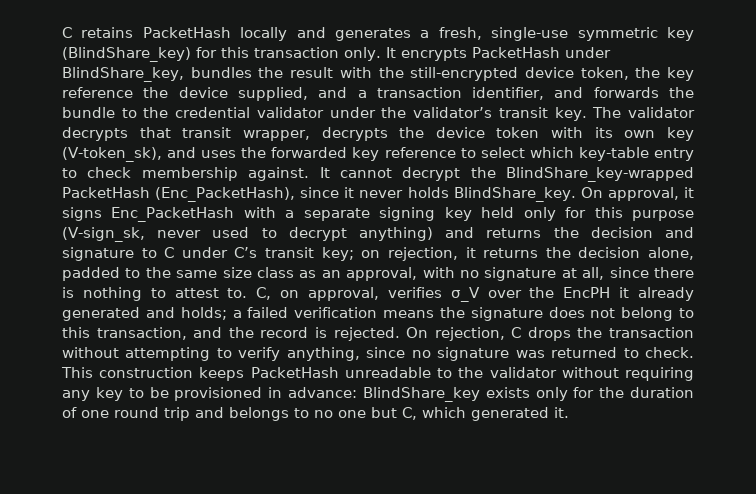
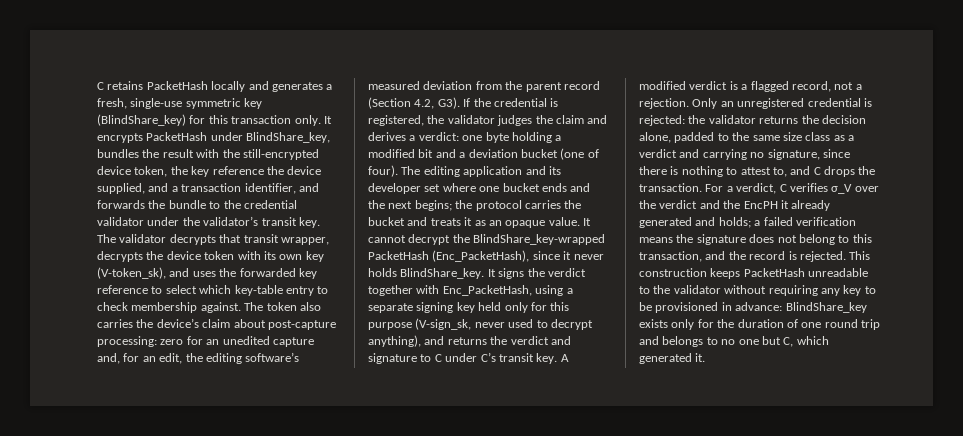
+ The token also carries the device’s claim about post-capture processing: zero for an unedited capture and, for an edit, the editing software’s measured deviation from the parent record (Section 4.2, G3). If the credential is registered, the validator judges the claim and derives a verdict: one byte holding a modified bit and a deviation bucket (one of four). The editing application and its developer set where one bucket ends and the next begins; the protocol carries the bucket and treats it as an opaque value.
- On approval, it signs Enc_PacketHash with a separate signing key held only for this purpose (V-sign_sk, never used to decrypt anything) and returns the decision and signature to C under C’s transit key; on rejection, it returns the decision alone, padded to the same size class as an approval, with no signature at all, since there is nothing to attest to. C, on approval, verifies σ_V over the EncPH it already generated and holds;
+ It signs the verdict together with Enc_PacketHash, using a separate signing key held only for this purpose (V-sign_sk, never used to decrypt anything), and returns the verdict and signature to C under C’s transit key. A modified verdict is a flagged record, not a rejection. Only an unregistered credential is rejected: the validator returns the decision alone, padded to the same size class as a verdict and carrying no signature, since there is nothing to attest to, and C drops the transaction. For a verdict, C verifies σ_V over the verdict and the EncPH it already generated and holds;
- On rejection, C drops the transaction without attempting to verify anything, since no signature was returned to check.

